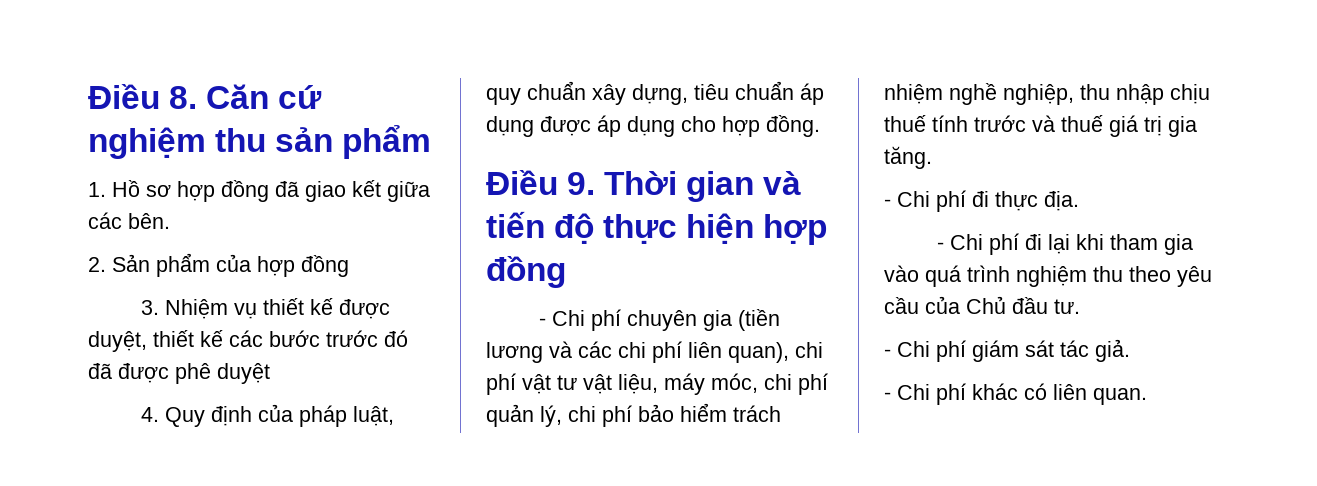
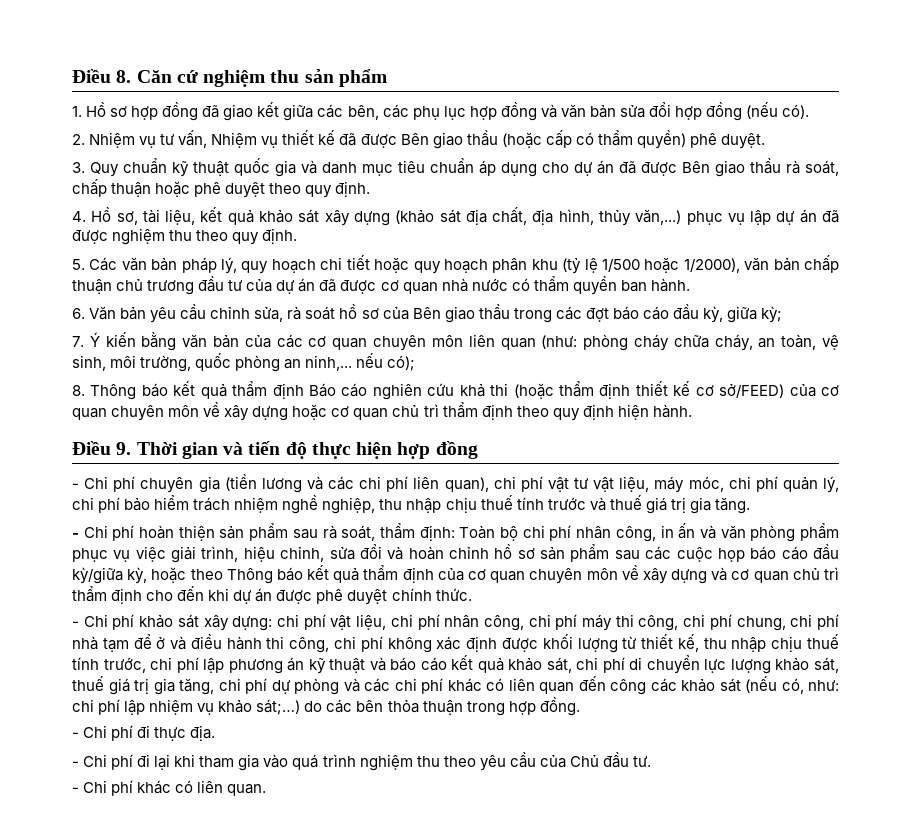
- 1. Hồ sơ hợp đồng đã giao kết giữa các bên.
- 2. Sản phẩm của hợp đồng
- 3. Nhiệm vụ thiết kế được duyệt, thiết kế các bước trước đó đã được phê duyệt
- 4. Quy định của pháp luật, quy chuẩn xây dựng, tiêu chuẩn áp dụng được áp dụng cho hợp đồng.
+ 1. Hồ sơ hợp đồng đã giao kết giữa các bên, các phụ lục hợp đồng và văn bản sửa đổi hợp đồng (nếu có).
+ 2. Nhiệm vụ tư vấn, Nhiệm vụ thiết kế đã được Bên giao thầu (hoặc cấp có thẩm quyền) phê duyệt.
+ 3. Quy chuẩn kỹ thuật quốc gia và danh mục tiêu chuẩn áp dụng cho dự án đã được Bên giao thầu rà soát, chấp thuận hoặc phê duyệt theo quy định.
+ 4. Hồ sơ, tài liệu, kết quả khảo sát xây dựng (khảo sát địa chất, địa hình, thủy văn,...) phục vụ lập dự án đã được nghiệm thu theo quy định.
+ 5. Các văn bản pháp lý, quy hoạch chi tiết hoặc quy hoạch phân khu (tỷ lệ 1/500 hoặc 1/2000), văn bản chấp thuận chủ trương đầu tư của dự án đã được cơ quan nhà nước có thẩm quyền ban hành.
+ 6. Văn bản yêu cầu chỉnh sửa, rà soát hồ sơ của Bên giao thầu trong các đợt báo cáo đầu kỳ, giữa kỳ;
+ 7. Ý kiến bằng văn bản của các cơ quan chuyên môn liên quan (như: phòng cháy chữa cháy, an toàn, vệ sinh, môi trường, quốc phòng an ninh,... nếu có);
+ 8. Thông báo kết quả thẩm định Báo cáo nghiên cứu khả thi (hoặc thẩm định thiết kế cơ sở/FEED) của cơ quan chuyên môn về xây dựng hoặc cơ quan chủ trì thẩm định theo quy định hiện hành.
+ - Chi phí hoàn thiện sản phẩm sau rà soát, thẩm định: Toàn bộ chi phí nhân công, in ấn và văn phòng phẩm phục vụ việc giải trình, hiệu chỉnh, sửa đổi và hoàn chỉnh hồ sơ sản phẩm sau các cuộc họp báo cáo đầu kỳ/giữa kỳ, hoặc theo Thông báo kết quả thẩm định của cơ quan chuyên môn về xây dựng và cơ quan chủ trì thẩm định cho đến khi dự án được phê duyệt chính thức.
+ - Chi phí khảo sát xây dựng: chi phí vật liệu, chi phí nhân công, chi phí máy thi công, chi phí chung, chi phí nhà tạm để ở và điều hành thi công, chi phí không xác định được khối lượng từ thiết kế, thu nhập chịu thuế tính trước, chi phí lập phương án kỹ thuật và báo cáo kết quả khảo sát, chi phí di chuyển lực lượng khảo sát, thuế giá trị gia tăng, chi phí dự phòng và các chi phí khác có liên quan đến công các khảo sát (nếu có, như: chi phí lập nhiệm vụ khảo sát;…) do các bên thỏa thuận trong hợp đồng.
- - Chi phí giám sát tác giả.

